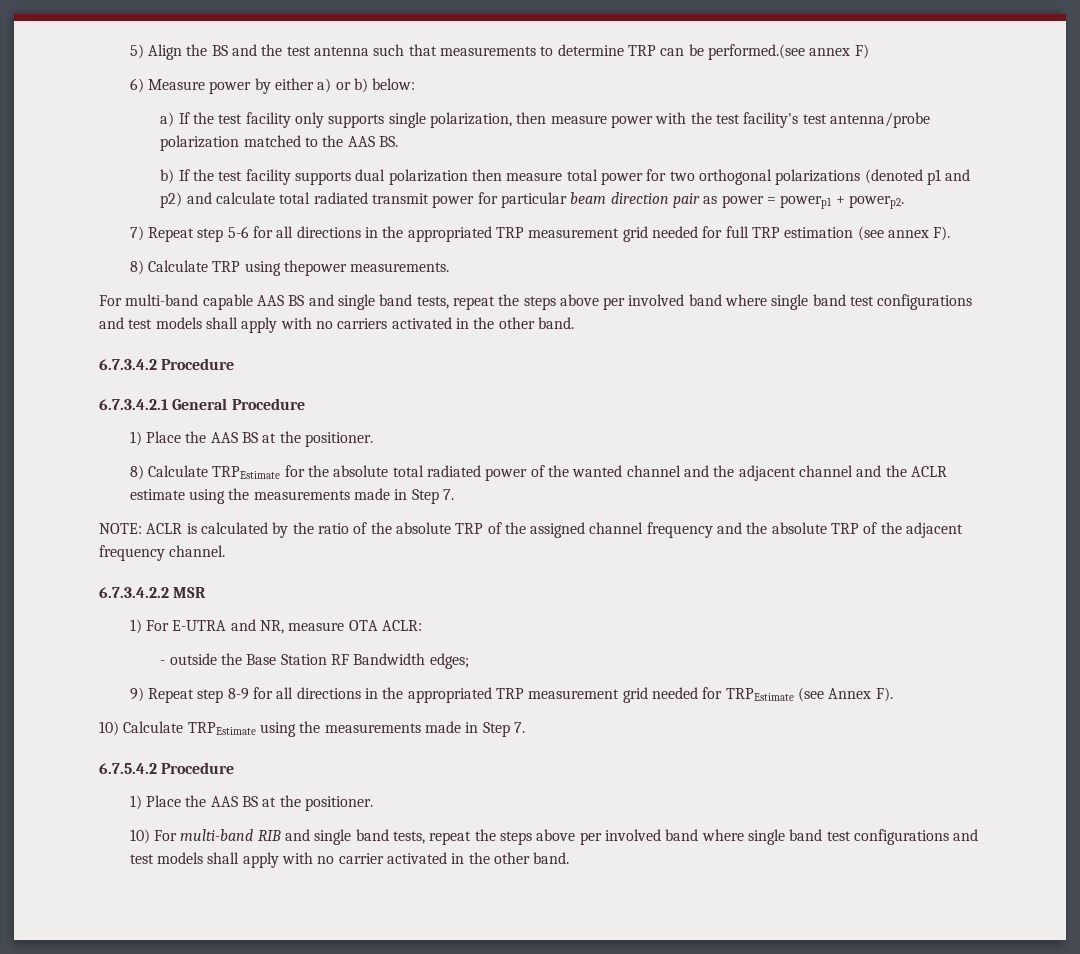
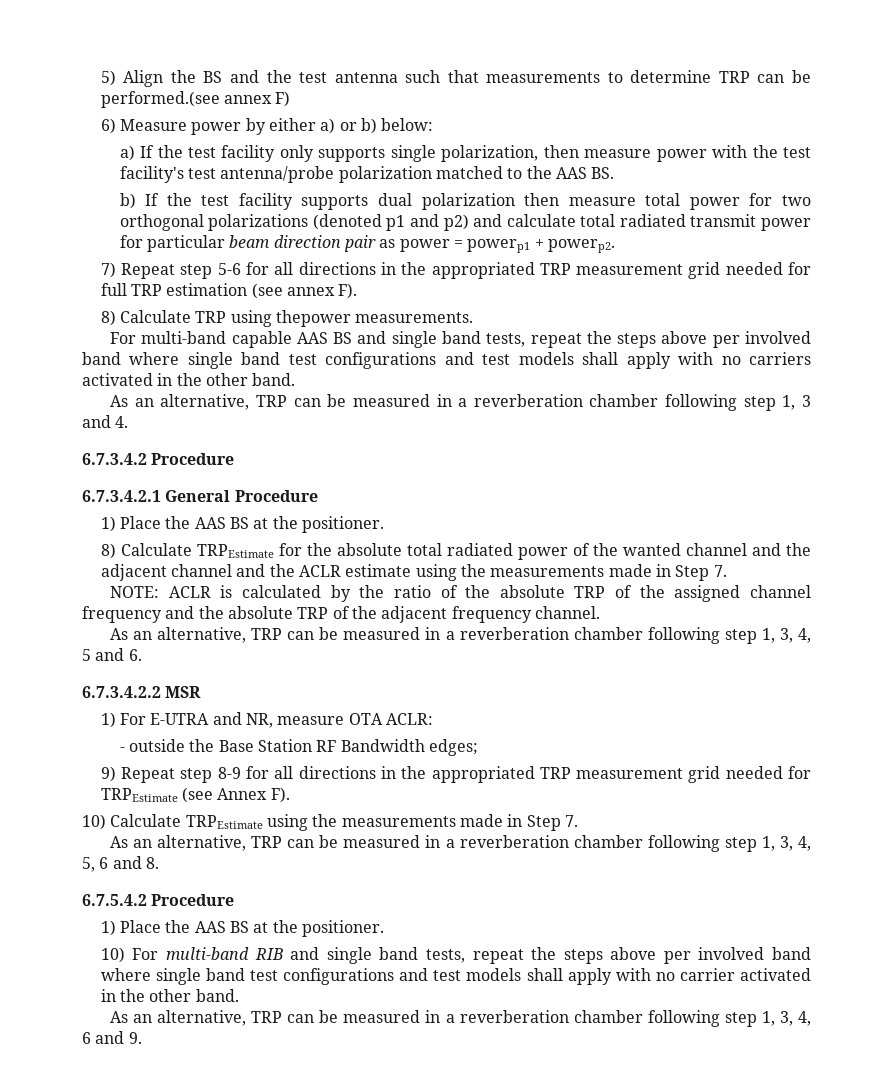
+ As an alternative, TRP can be measured in a reverberation chamber following step 1, 3 and 4.
+ As an alternative, TRP can be measured in a reverberation chamber following step 1, 3, 4, 5 and 6.
+ As an alternative, TRP can be measured in a reverberation chamber following step 1, 3, 4, 5, 6 and 8.
+ As an alternative, TRP can be measured in a reverberation chamber following step 1, 3, 4, 6 and 9.

